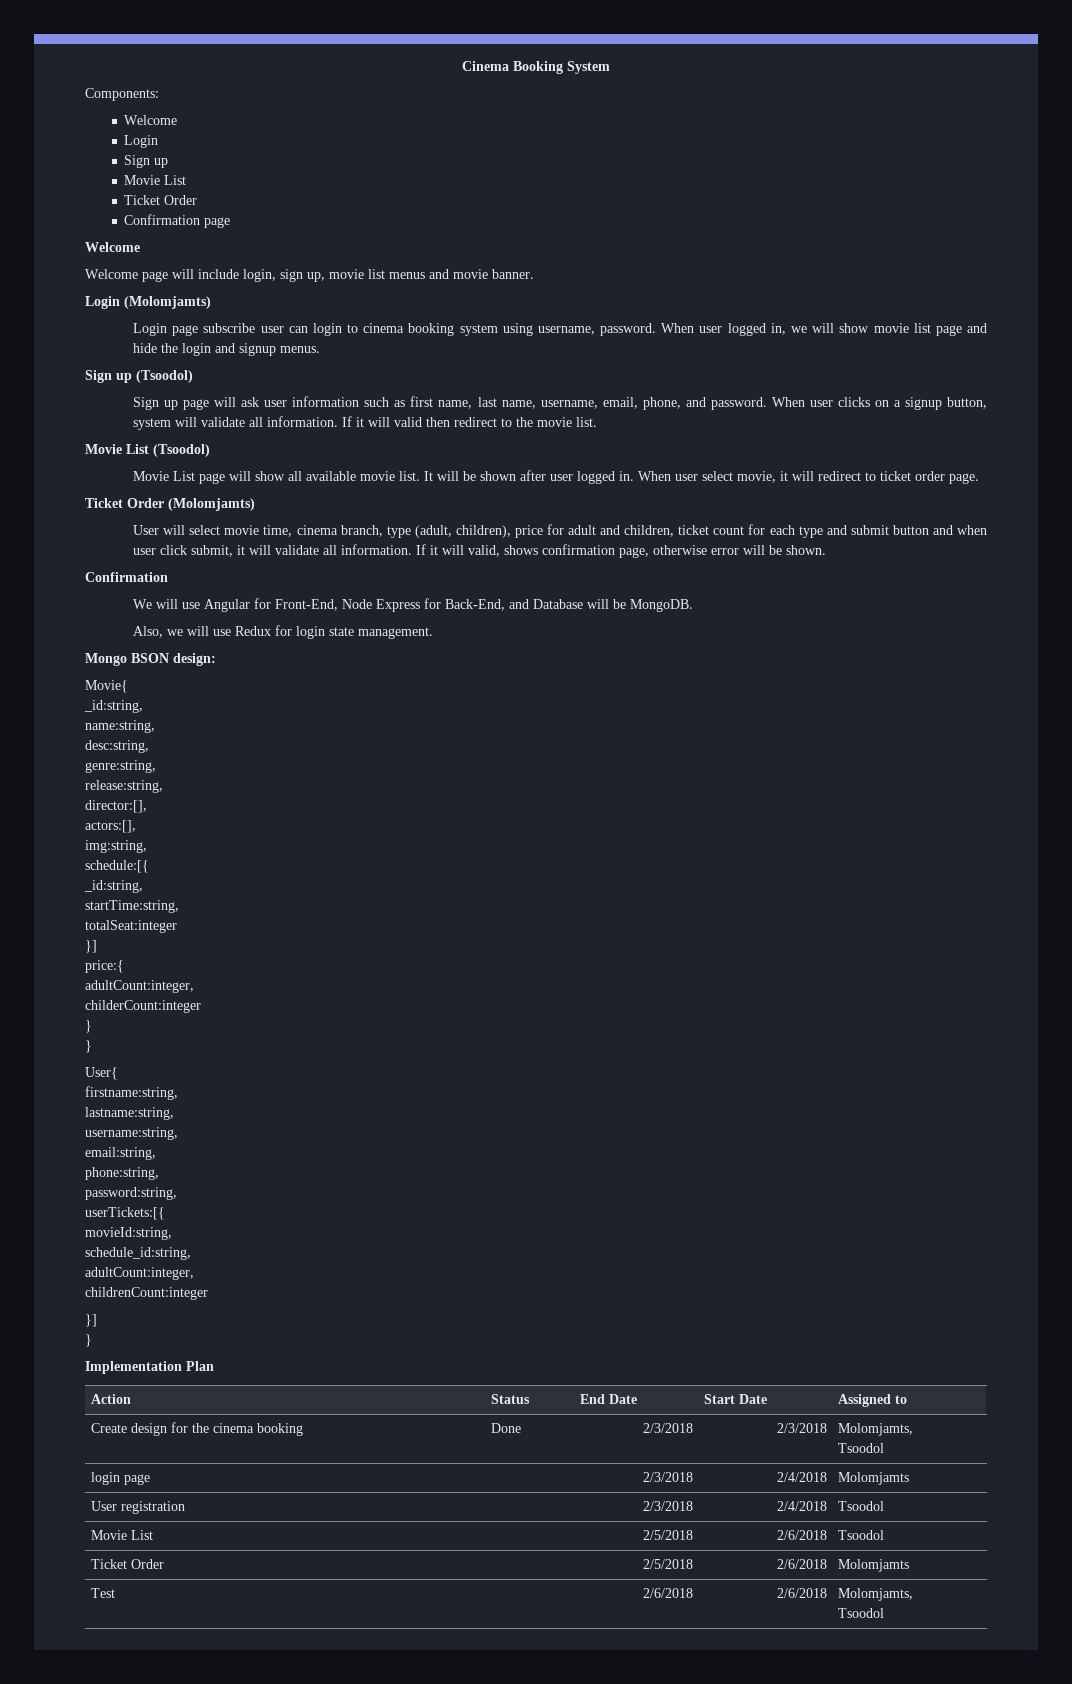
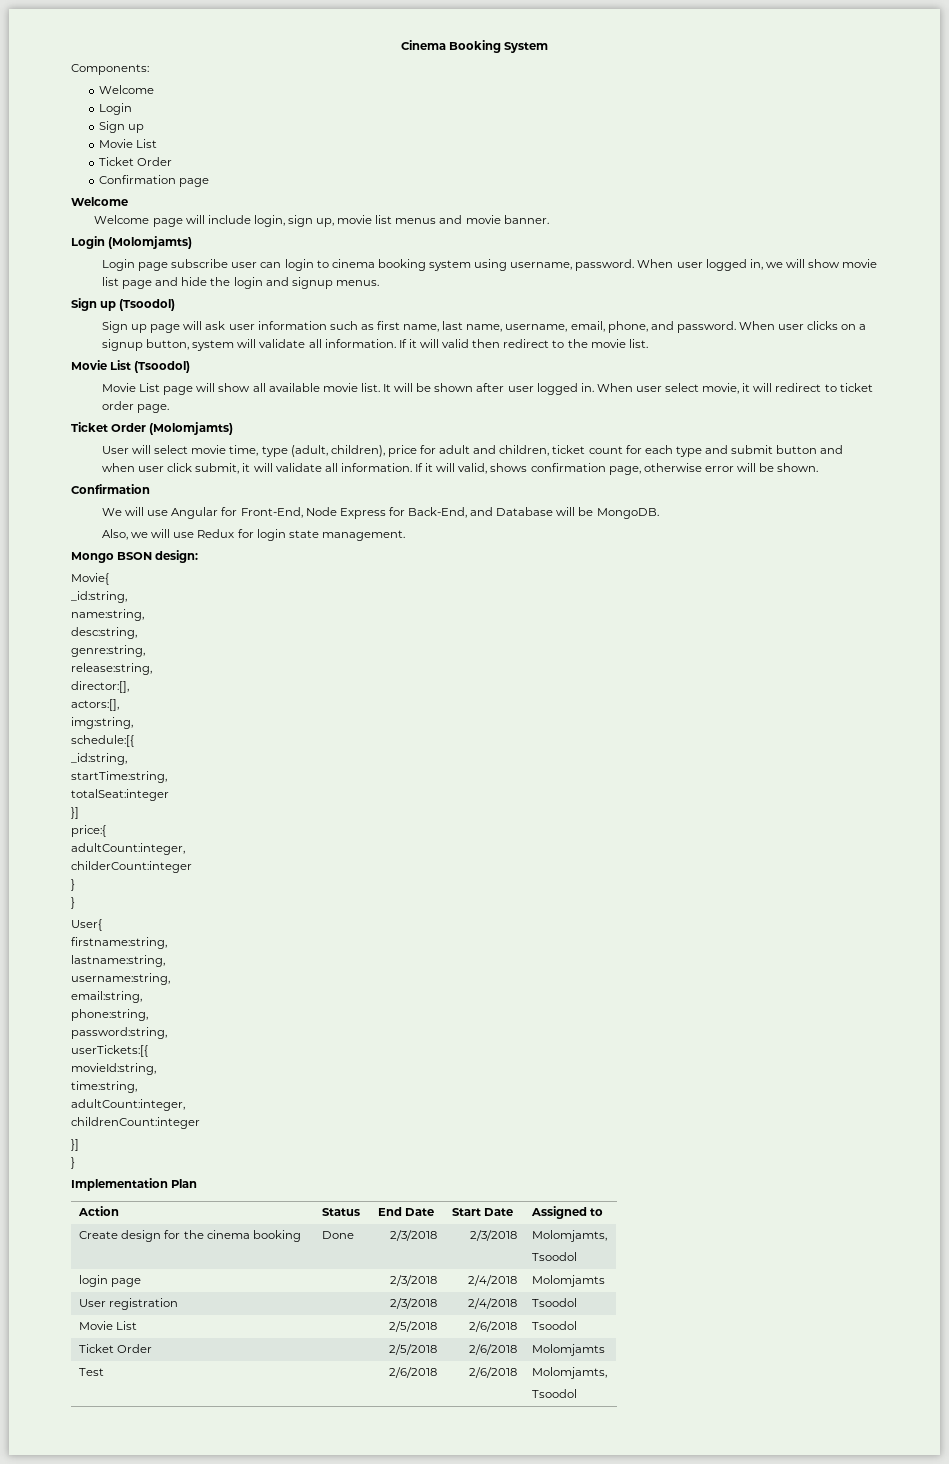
- User will select movie time, cinema branch, type (adult, children), price for adult and children, ticket count for each type and submit button and when user click submit, it will validate all information.
+ User will select movie time, type (adult, children), price for adult and children, ticket count for each type and submit button and when user click submit, it will validate all information.
- schedule_id:string,
+ time:string,

